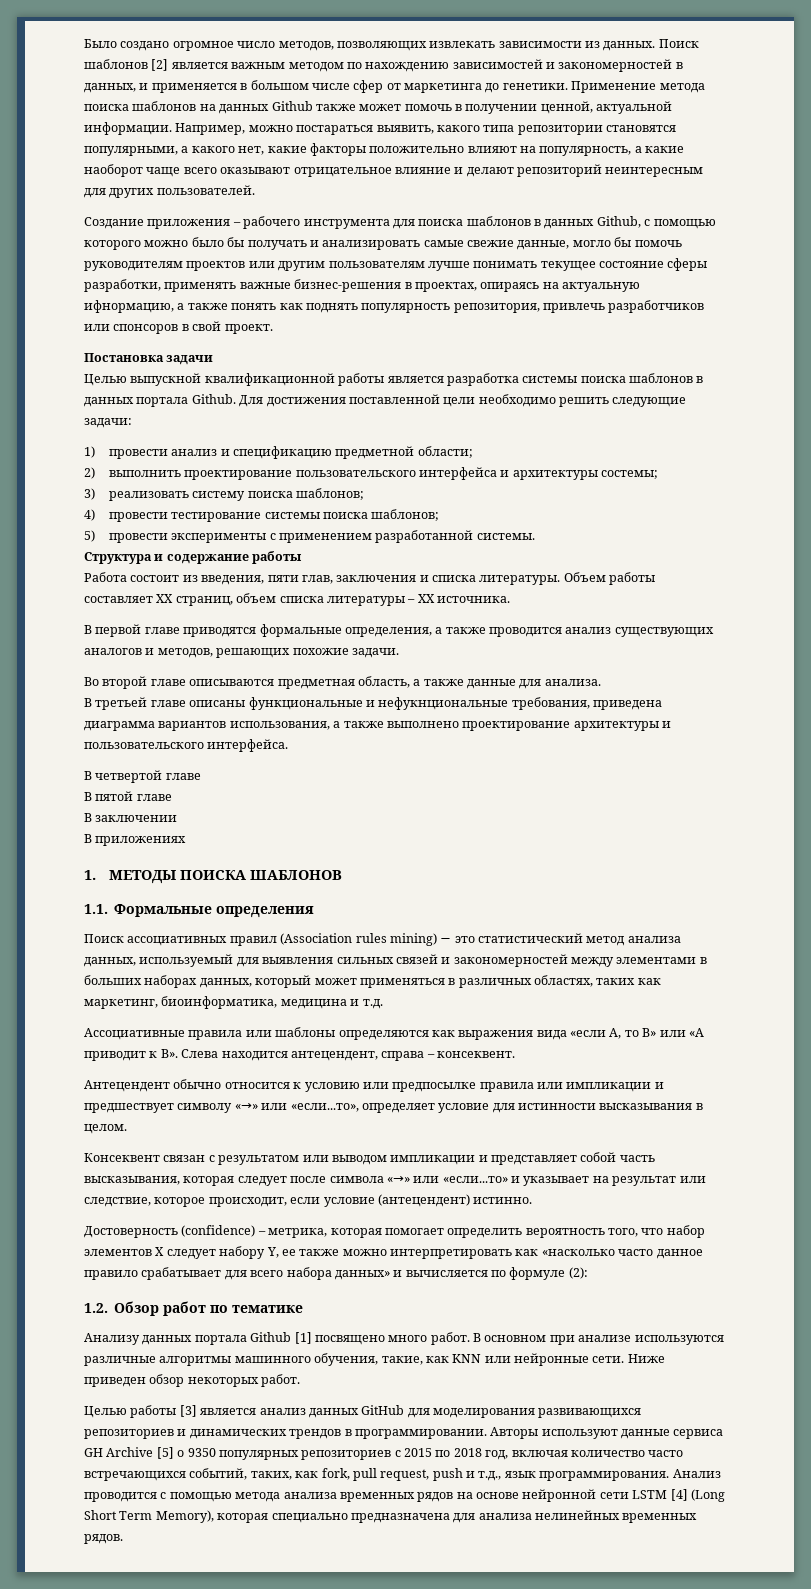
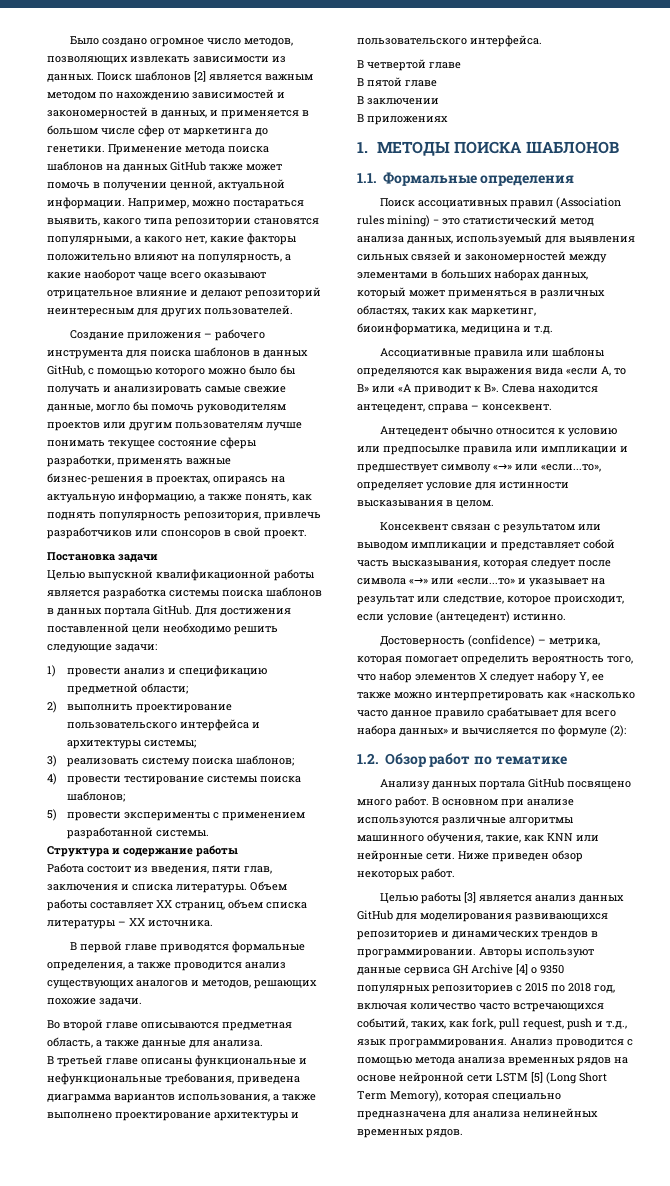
- Применение метода поиска шаблонов на данных Github также может помочь в получении ценной, актуальной информации.
+ Применение метода поиска шаблонов на данных GitHub также может помочь в получении ценной, актуальной информации.
- Создание приложения – рабочего инструмента для поиска шаблонов в данных Github, с помощью которого можно было бы получать и анализировать самые свежие данные, могло бы помочь руководителям проектов или другим пользователям лучше понимать текущее состояние сферы разработки, применять важные бизнес-решения в проектах, опираясь на актуальную ифнормацию, а также понять как поднять популярность репозитория, привлечь разработчиков или спонсоров в свой проект.
+ Создание приложения – рабочего инструмента для поиска шаблонов в данных GitHub, с помощью которого можно было бы получать и анализировать самые свежие данные, могло бы помочь руководителям проектов или другим пользователям лучше понимать текущее состояние сферы разработки, применять важные бизнес-решения в проектах, опираясь на актуальную информацию, а также понять, как поднять популярность репозитория, привлечь разработчиков или спонсоров в свой проект.
- Целью выпускной квалификационной работы является разработка системы поиска шаблонов в данных портала Github.
+ Целью выпускной квалификационной работы является разработка системы поиска шаблонов в данных портала GitHub.
- 2) выполнить проектирование пользовательского интерфейса и архитектуры состемы;
+ 2) выполнить проектирование пользовательского интерфейса и архитектуры системы;
- В третьей главе описаны функциональные и нефукнциональные требования, приведена диаграмма вариантов использования, а также выполнено проектирование архитектуры и пользовательского интерфейса.
+ В третьей главе описаны функциональные и нефункциональные требования, приведена диаграмма вариантов использования, а также выполнено проектирование архитектуры и пользовательского интерфейса.
- Ассоциативные правила или шаблоны определяются как выражения вида «если А, то В» или «A приводит к B». Слева находится антецендент, справа – консеквент.
+ Ассоциативные правила или шаблоны определяются как выражения вида «если А, то В» или «A приводит к B». Слева находится антецедент, справа – консеквент.
- Антецендент обычно относится к условию или предпосылке правила или импликации и предшествует символу «→» или «если...то», определяет условие для истинности высказывания в целом.
+ Антецедент обычно относится к условию или предпосылке правила или импликации и предшествует символу «→» или «если...то», определяет условие для истинности высказывания в целом.
- Консеквент связан с результатом или выводом импликации и представляет собой часть высказывания, которая следует после символа «→» или «если...то» и указывает на результат или следствие, которое происходит, если условие (антецендент) истинно.
+ Консеквент связан с результатом или выводом импликации и представляет собой часть высказывания, которая следует после символа «→» или «если...то» и указывает на результат или следствие, которое происходит, если условие (антецедент) истинно.
- Анализу данных портала Github [1] посвящено много работ.
+ Анализу данных портала GitHub посвящено много работ.
- Авторы используют данные сервиса GH Archive [5] о 9350 популярных репозиториев с 2015 по 2018 год, включая количество часто встречающихся событий, таких, как fork, pull request, push и т.д., язык программирования.
+ Авторы используют данные сервиса GH Archive [4] о 9350 популярных репозиториев с 2015 по 2018 год, включая количество часто встречающихся событий, таких, как fork, pull request, push и т.д., язык программирования.
- Анализ проводится с помощью метода анализа временных рядов на основе нейронной сети LSTM [4] (Long Short Term Memory), которая специально предназначена для анализа нелинейных временных рядов.
+ Анализ проводится с помощью метода анализа временных рядов на основе нейронной сети LSTM [5] (Long Short Term Memory), которая специально предназначена для анализа нелинейных временных рядов.

